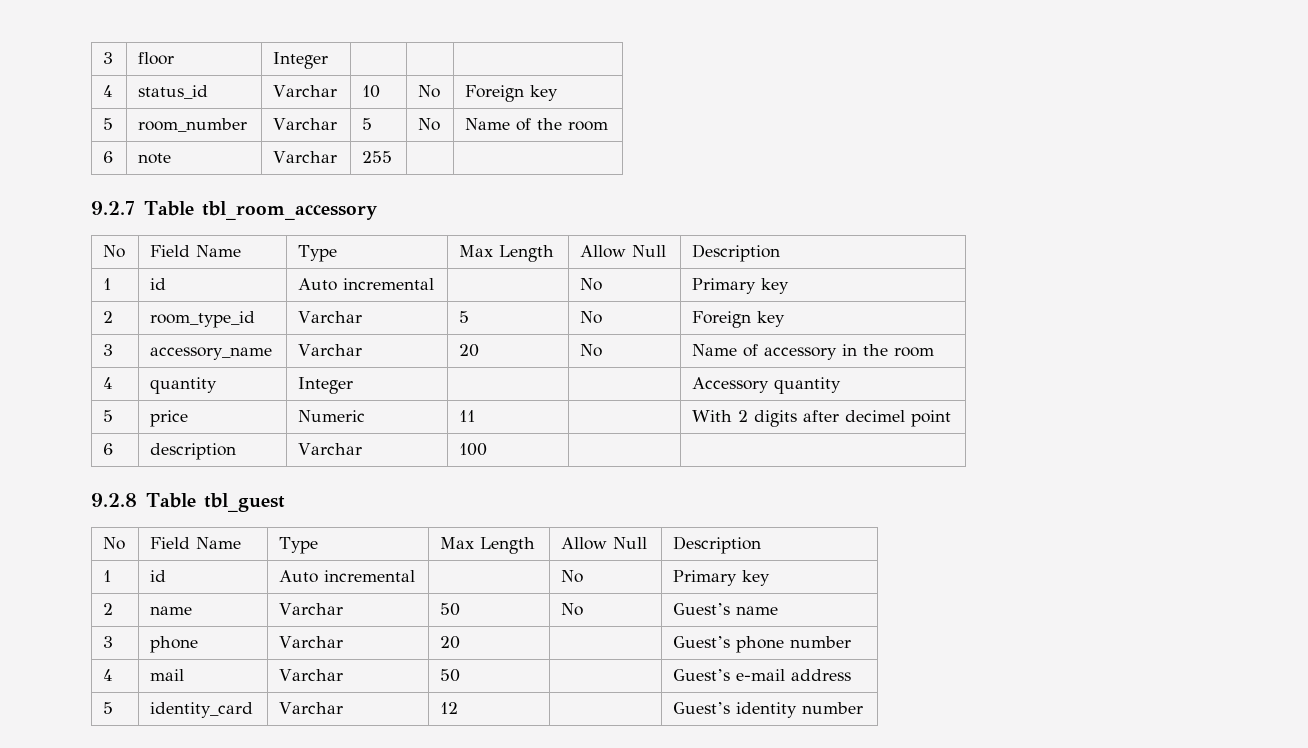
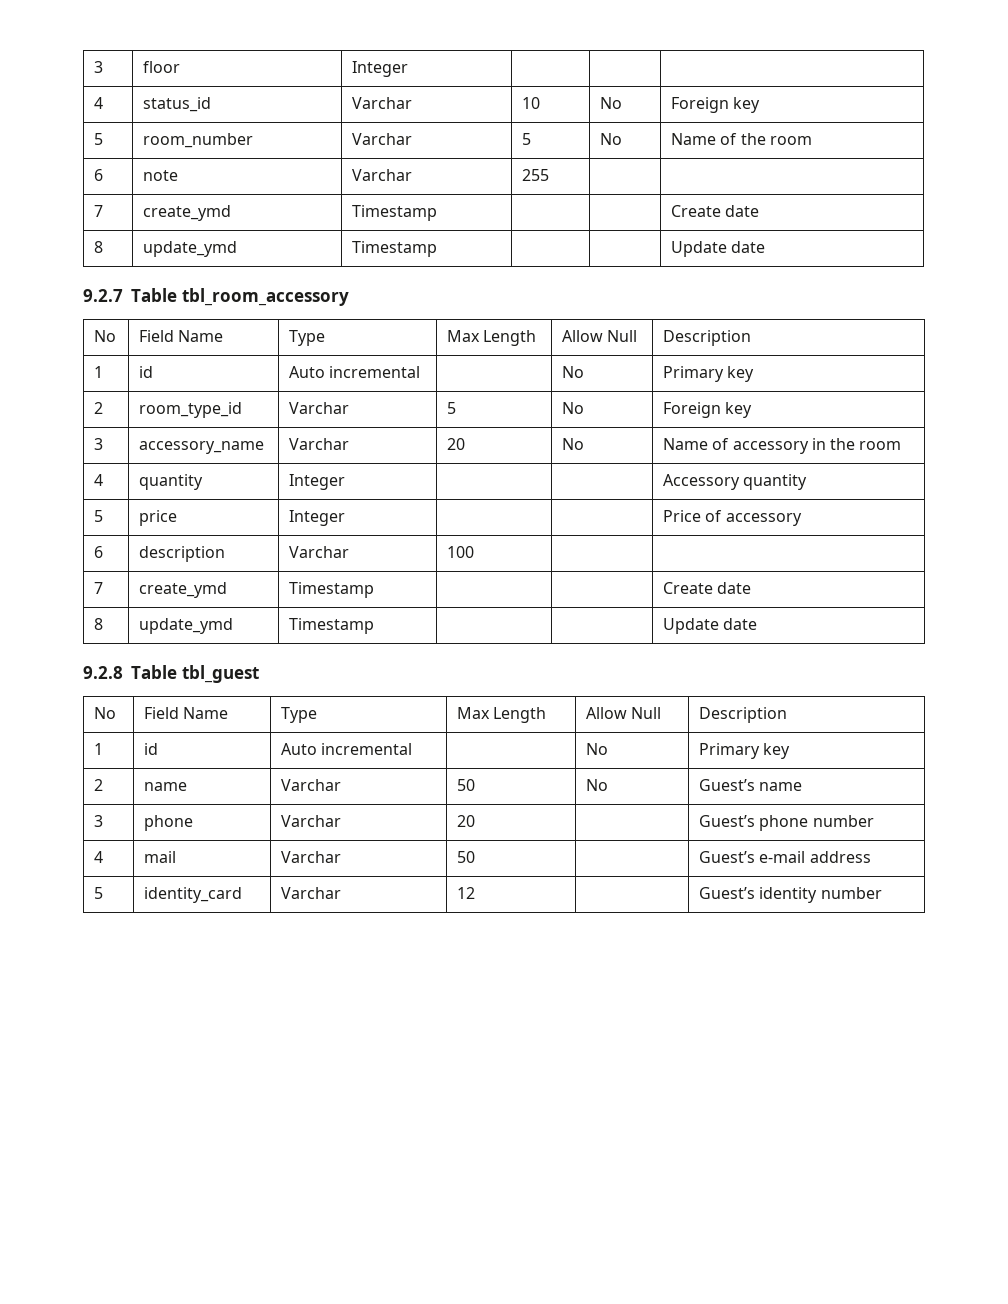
  6 | note | Varchar | 255 | |
+ 7 | create_ymd | Timestamp | | | Create date
+ 8 | update_ymd | Timestamp | | | Update date
- 5 | price | Numeric | 11 | | With 2 digits after decimel point
+ 5 | price | Integer | | | Price of accessory
  6 | description | Varchar | 100 | |
+ 7 | create_ymd | Timestamp | | | Create date
+ 8 | update_ymd | Timestamp | | | Update date

